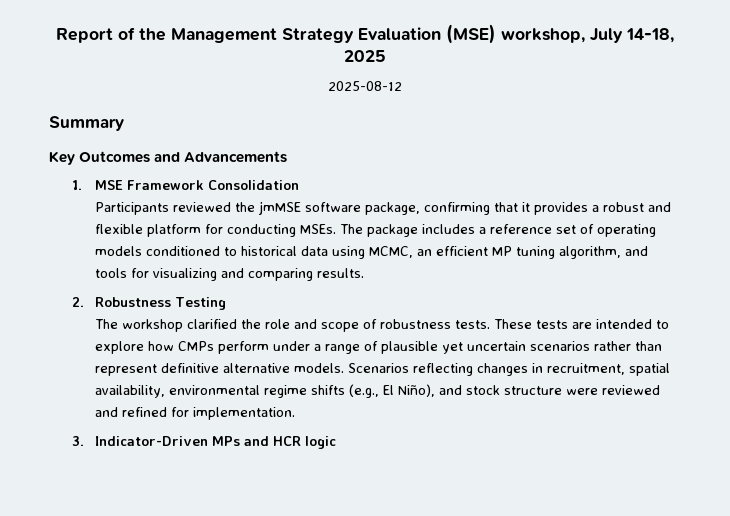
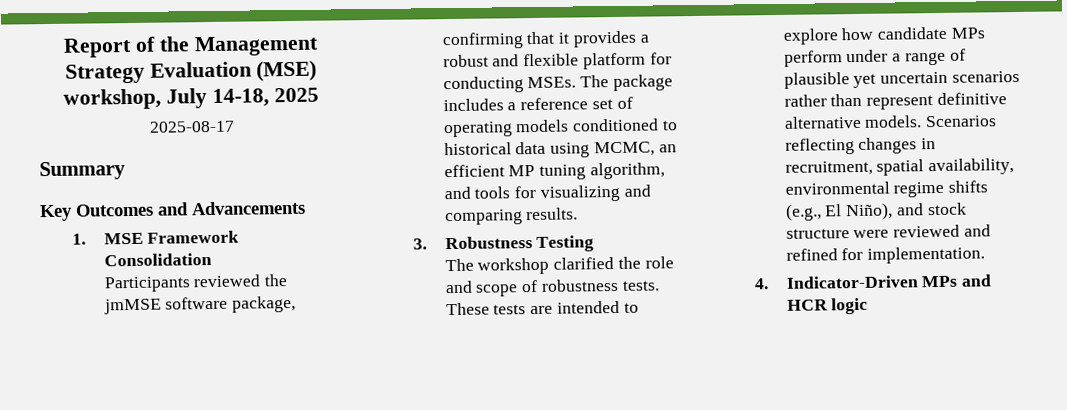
- 2025-08-12
+ 2025-08-17
- 2. Robustness Testing
+ 3. Robustness Testing
- These tests are intended to explore how CMPs perform under a range of plausible yet uncertain scenarios rather than represent definitive alternative models.
+ These tests are intended to explore how candidate MPs perform under a range of plausible yet uncertain scenarios rather than represent definitive alternative models.
- 3. Indicator-Driven MPs and HCR logic
+ 4. Indicator-Driven MPs and HCR logic

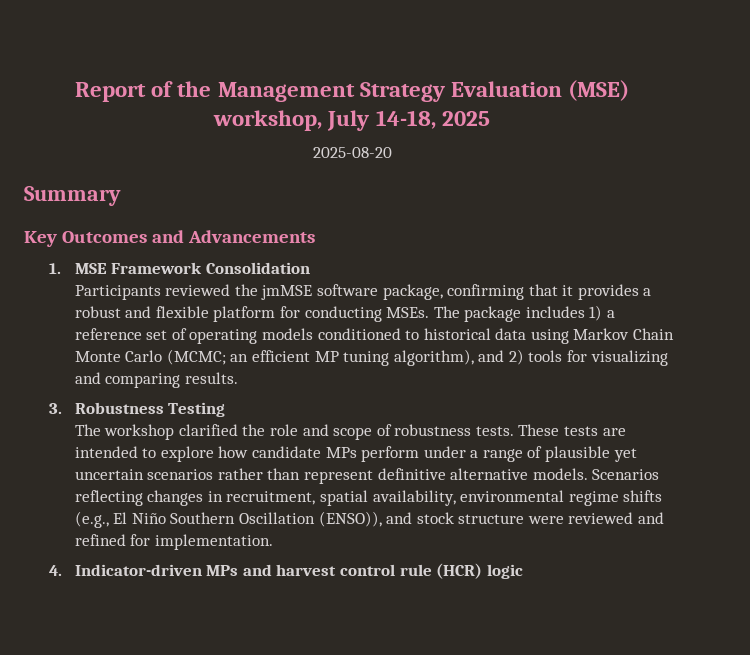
- 2025-08-17
+ 2025-08-20
- The package includes a reference set of operating models conditioned to historical data using MCMC, an efficient MP tuning algorithm, and tools for visualizing and comparing results.
+ The package includes 1) a reference set of operating models conditioned to historical data using Markov Chain Monte Carlo (MCMC; an efficient MP tuning algorithm), and 2) tools for visualizing and comparing results.
- Scenarios reflecting changes in recruitment, spatial availability, environmental regime shifts (e.g., El Niño), and stock structure were reviewed and refined for implementation.
+ Scenarios reflecting changes in recruitment, spatial availability, environmental regime shifts (e.g., El Niño Southern Oscillation (ENSO)), and stock structure were reviewed and refined for implementation.
- 4. Indicator-Driven MPs and HCR logic
+ 4. Indicator-driven MPs and harvest control rule (HCR) logic

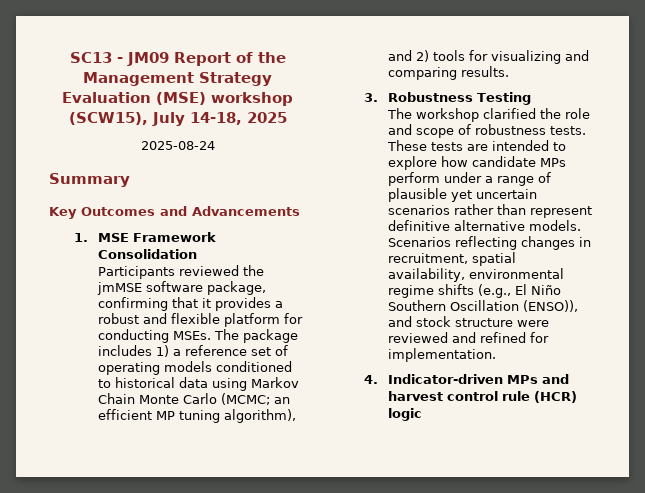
- Report of the Management Strategy Evaluation (MSE) workshop, July 14-18, 2025
+ SC13 - JM09 Report of the Management Strategy Evaluation (MSE) workshop (SCW15), July 14-18, 2025
- 2025-08-20
+ 2025-08-24

